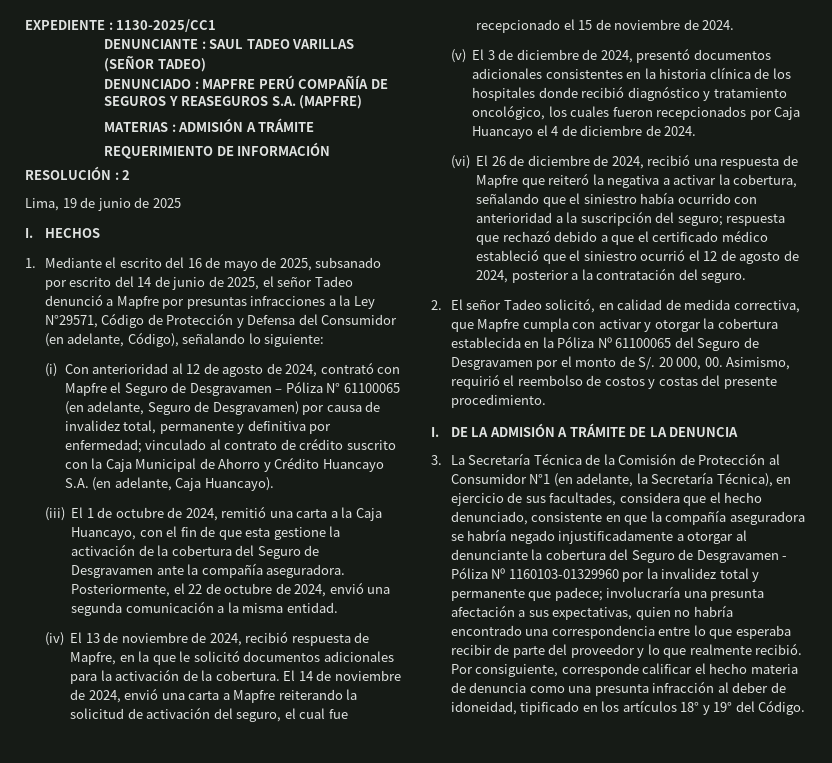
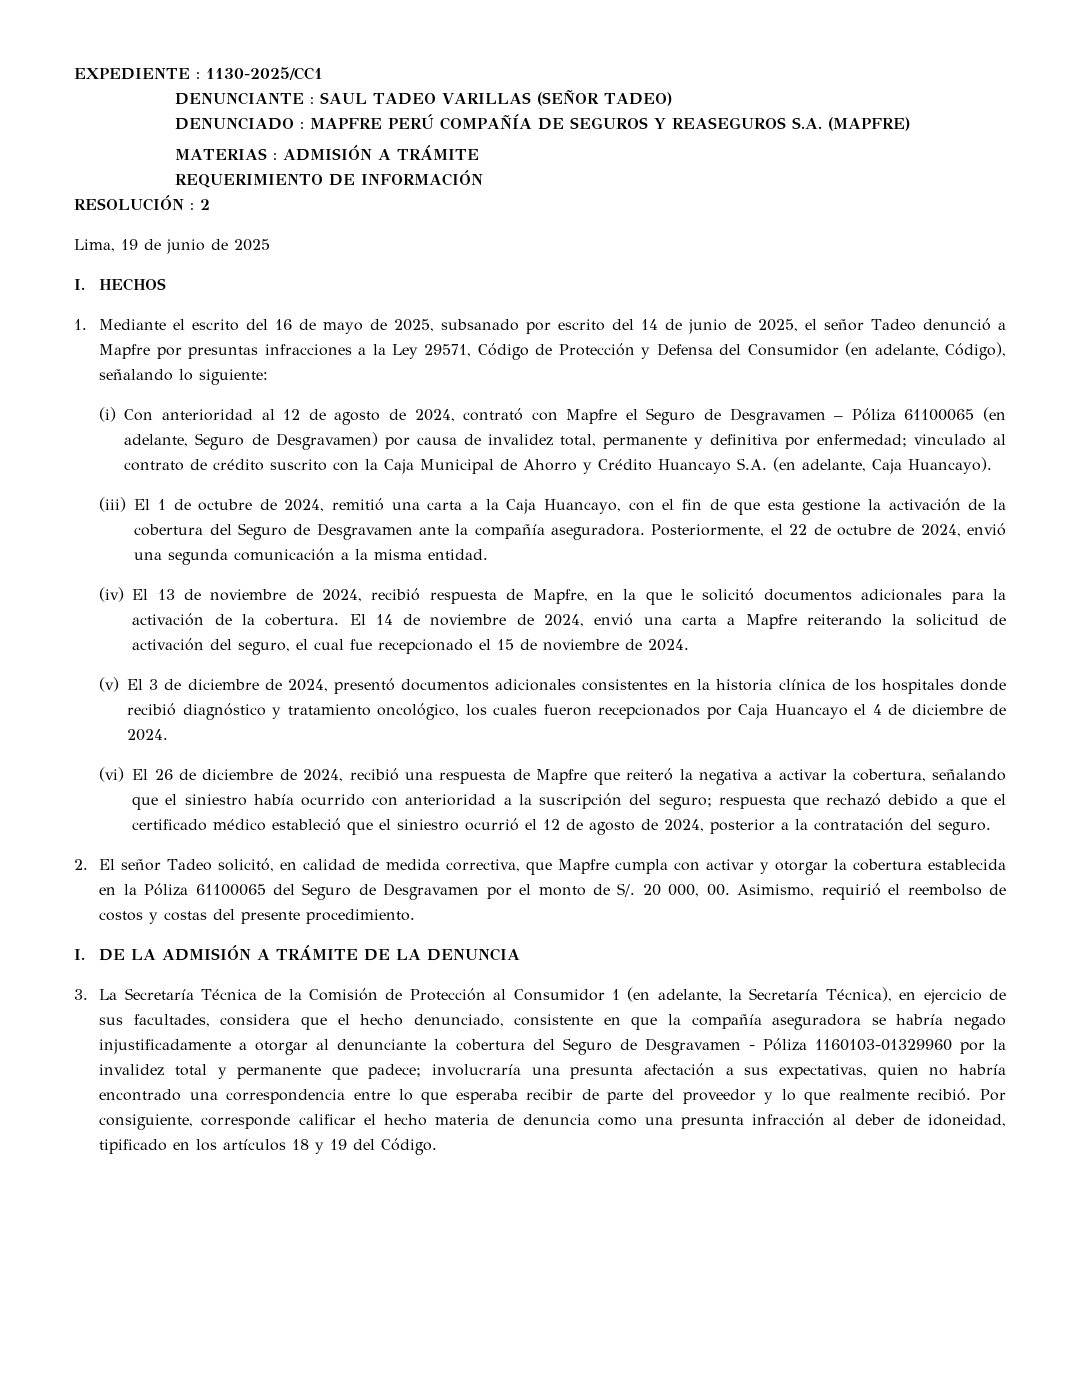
- 1. Mediante el escrito del 16 de mayo de 2025, subsanado por escrito del 14 de junio de 2025, el señor Tadeo denunció a Mapfre por presuntas infracciones a la Ley N°29571, Código de Protección y Defensa del Consumidor (en adelante, Código), señalando lo siguiente:
+ 1. Mediante el escrito del 16 de mayo de 2025, subsanado por escrito del 14 de junio de 2025, el señor Tadeo denunció a Mapfre por presuntas infracciones a la Ley 29571, Código de Protección y Defensa del Consumidor (en adelante, Código), señalando lo siguiente:
- (i) Con anterioridad al 12 de agosto de 2024, contrató con Mapfre el Seguro de Desgravamen – Póliza N° 61100065 (en adelante, Seguro de Desgravamen) por causa de invalidez total, permanente y definitiva por enfermedad; vinculado al contrato de crédito suscrito con la Caja Municipal de Ahorro y Crédito Huancayo S.A. (en adelante, Caja Huancayo).
+ (i) Con anterioridad al 12 de agosto de 2024, contrató con Mapfre el Seguro de Desgravamen – Póliza 61100065 (en adelante, Seguro de Desgravamen) por causa de invalidez total, permanente y definitiva por enfermedad; vinculado al contrato de crédito suscrito con la Caja Municipal de Ahorro y Crédito Huancayo S.A. (en adelante, Caja Huancayo).
- 2. El señor Tadeo solicitó, en calidad de medida correctiva, que Mapfre cumpla con activar y otorgar la cobertura establecida en la Póliza Nº 61100065 del Seguro de Desgravamen por el monto de S/. 20 000, 00. Asimismo, requirió el reembolso de costos y costas del presente procedimiento.
+ 2. El señor Tadeo solicitó, en calidad de medida correctiva, que Mapfre cumpla con activar y otorgar la cobertura establecida en la Póliza 61100065 del Seguro de Desgravamen por el monto de S/. 20 000, 00. Asimismo, requirió el reembolso de costos y costas del presente procedimiento.
- 3. La Secretaría Técnica de la Comisión de Protección al Consumidor N°1 (en adelante, la Secretaría Técnica), en ejercicio de sus facultades, considera que el hecho denunciado, consistente en que la compañía aseguradora se habría negado injustificadamente a otorgar al denunciante la cobertura del Seguro de Desgravamen - Póliza Nº 1160103-01329960 por la invalidez total y permanente que padece;
+ 3. La Secretaría Técnica de la Comisión de Protección al Consumidor 1 (en adelante, la Secretaría Técnica), en ejercicio de sus facultades, considera que el hecho denunciado, consistente en que la compañía aseguradora se habría negado injustificadamente a otorgar al denunciante la cobertura del Seguro de Desgravamen - Póliza 1160103-01329960 por la invalidez total y permanente que padece;
- Por consiguiente, corresponde calificar el hecho materia de denuncia como una presunta infracción al deber de idoneidad, tipificado en los artículos 18° y 19° del Código.
+ Por consiguiente, corresponde calificar el hecho materia de denuncia como una presunta infracción al deber de idoneidad, tipificado en los artículos 18 y 19 del Código.

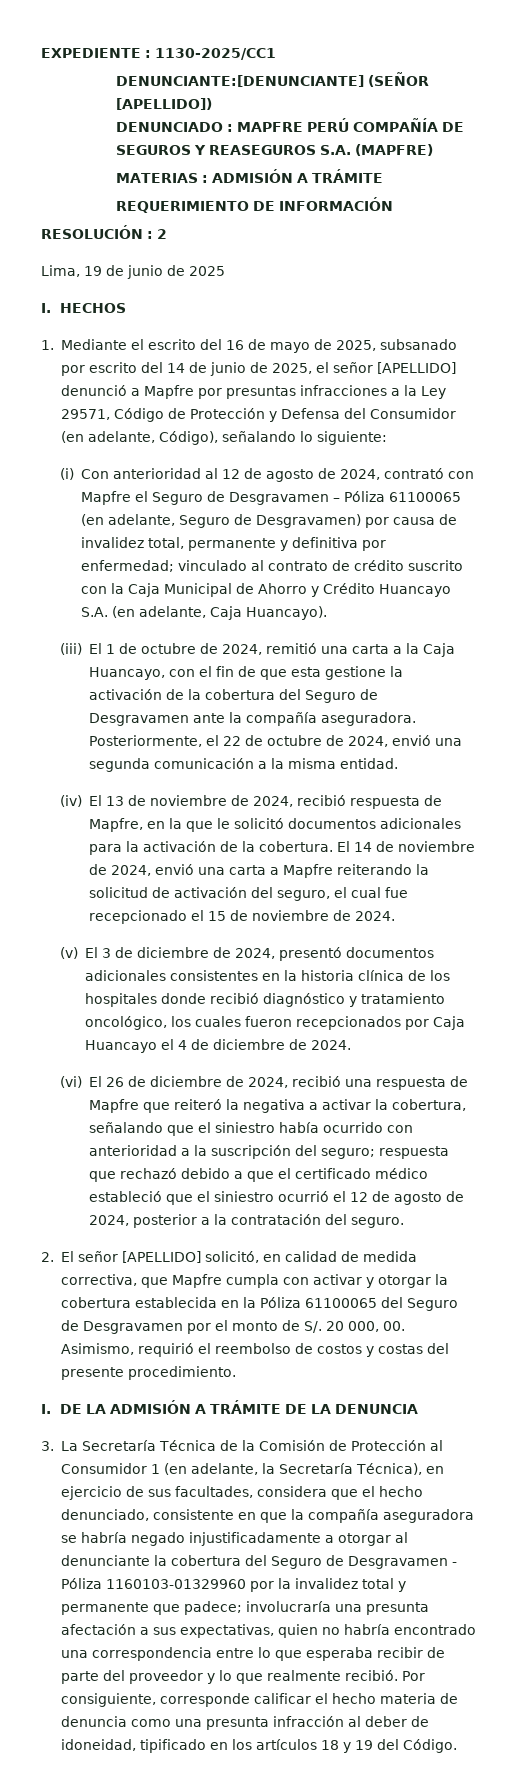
- DENUNCIANTE : SAUL TADEO VARILLAS (SEÑOR TADEO)
+ DENUNCIANTE:[DENUNCIANTE] (SEÑOR [APELLIDO])
- 1. Mediante el escrito del 16 de mayo de 2025, subsanado por escrito del 14 de junio de 2025, el señor Tadeo denunció a Mapfre por presuntas infracciones a la Ley 29571, Código de Protección y Defensa del Consumidor (en adelante, Código), señalando lo siguiente:
+ 1. Mediante el escrito del 16 de mayo de 2025, subsanado por escrito del 14 de junio de 2025, el señor [APELLIDO] denunció a Mapfre por presuntas infracciones a la Ley 29571, Código de Protección y Defensa del Consumidor (en adelante, Código), señalando lo siguiente:
- 2. El señor Tadeo solicitó, en calidad de medida correctiva, que Mapfre cumpla con activar y otorgar la cobertura establecida en la Póliza 61100065 del Seguro de Desgravamen por el monto de S/. 20 000, 00. Asimismo, requirió el reembolso de costos y costas del presente procedimiento.
+ 2. El señor [APELLIDO] solicitó, en calidad de medida correctiva, que Mapfre cumpla con activar y otorgar la cobertura establecida en la Póliza 61100065 del Seguro de Desgravamen por el monto de S/. 20 000, 00. Asimismo, requirió el reembolso de costos y costas del presente procedimiento.

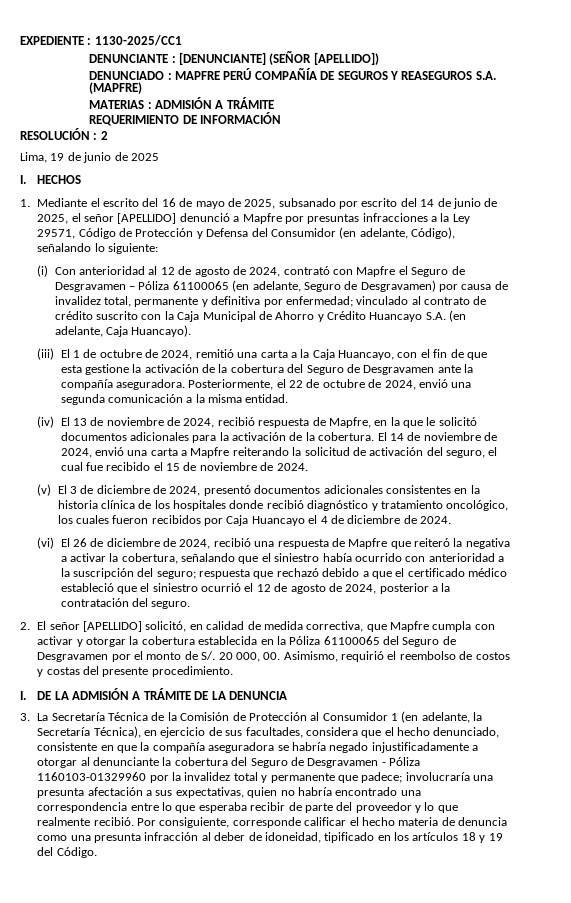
- DENUNCIANTE:[DENUNCIANTE] (SEÑOR [APELLIDO])
+ DENUNCIANTE : [DENUNCIANTE] (SEÑOR [APELLIDO])
- El 14 de noviembre de 2024, envió una carta a Mapfre reiterando la solicitud de activación del seguro, el cual fue recepcionado el 15 de noviembre de 2024.
+ El 14 de noviembre de 2024, envió una carta a Mapfre reiterando la solicitud de activación del seguro, el cual fue recibido el 15 de noviembre de 2024.
- (v) El 3 de diciembre de 2024, presentó documentos adicionales consistentes en la historia clínica de los hospitales donde recibió diagnóstico y tratamiento oncológico, los cuales fueron recepcionados por Caja Huancayo el 4 de diciembre de 2024.
+ (v) El 3 de diciembre de 2024, presentó documentos adicionales consistentes en la historia clínica de los hospitales donde recibió diagnóstico y tratamiento oncológico, los cuales fueron recibidos por Caja Huancayo el 4 de diciembre de 2024.

